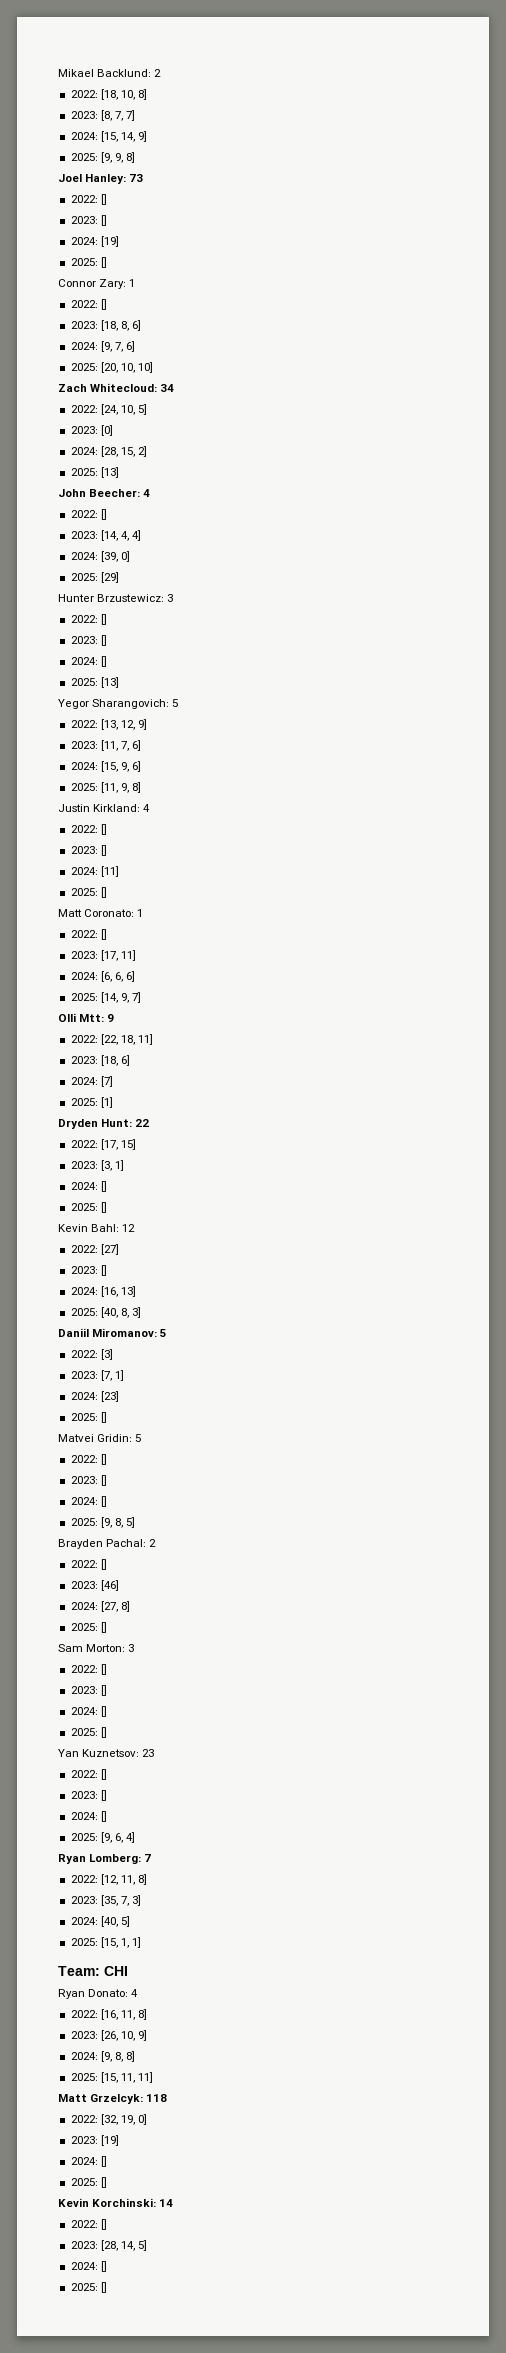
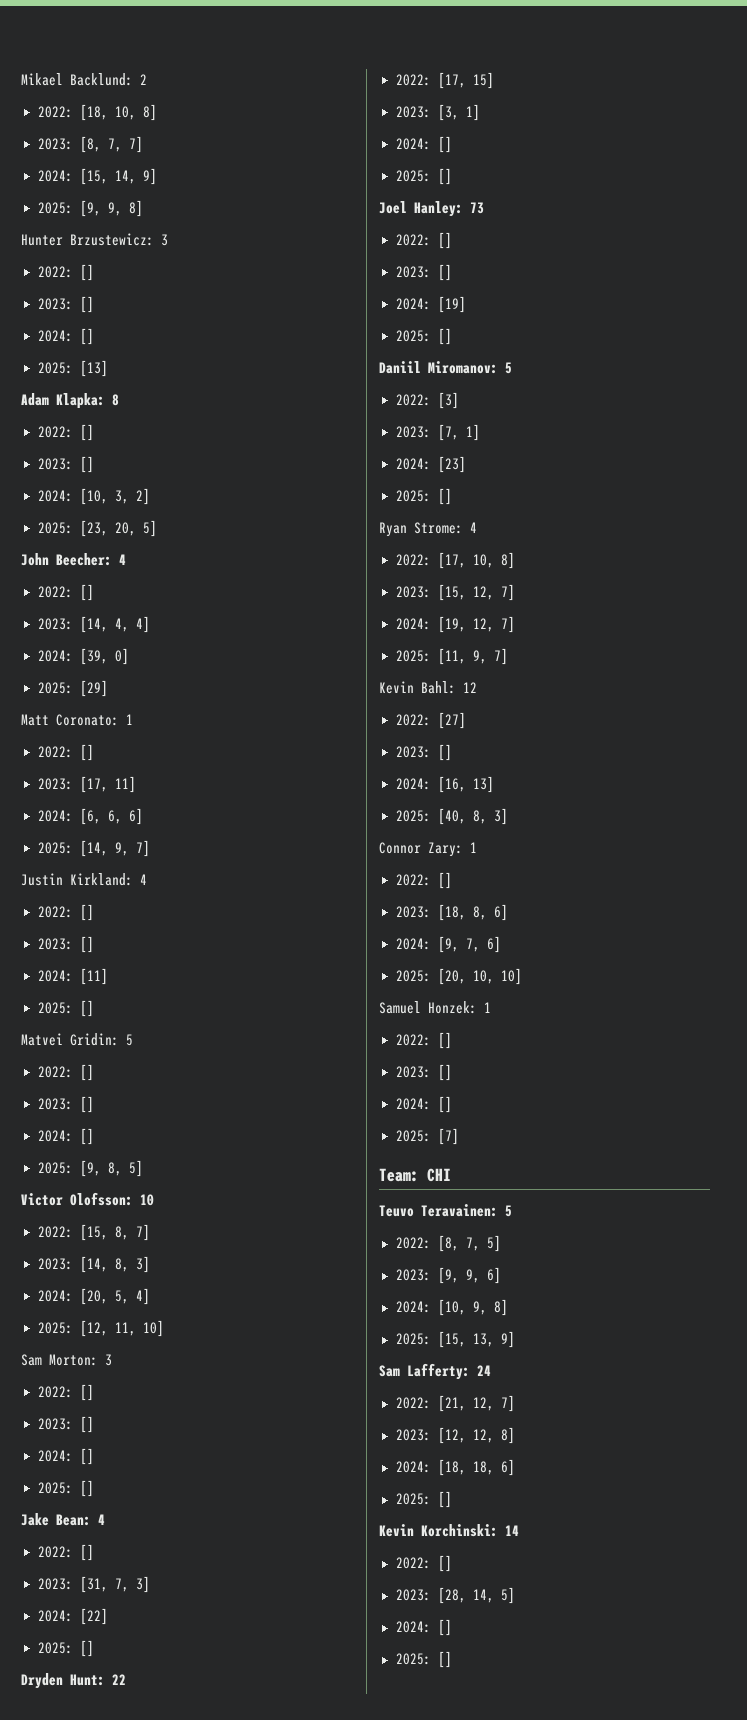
+ Hunter Brzustewicz: 3
+ 2022: []
+ 2023: []
+ 2024: []
+ 2025: [13]
+ Adam Klapka: 8
+ 2022: []
+ 2023: []
+ 2024: [10, 3, 2]
+ 2025: [23, 20, 5]
+ John Beecher: 4
+ 2022: []
+ 2023: [14, 4, 4]
+ 2024: [39, 0]
+ 2025: [29]
+ Matt Coronato: 1
+ 2022: []
+ 2023: [17, 11]
+ 2024: [6, 6, 6]
+ 2025: [14, 9, 7]
+ Justin Kirkland: 4
+ 2022: []
+ 2023: []
+ 2024: [11]
+ 2025: []
+ Matvei Gridin: 5
+ 2022: []
+ 2023: []
+ 2024: []
+ 2025: [9, 8, 5]
+ Victor Olofsson: 10
+ 2022: [15, 8, 7]
+ 2023: [14, 8, 3]
+ 2024: [20, 5, 4]
+ 2025: [12, 11, 10]
+ Sam Morton: 3
+ 2022: []
+ 2023: []
+ 2024: []
+ 2025: []
+ Jake Bean: 4
+ 2022: []
+ 2023: [31, 7, 3]
+ 2024: [22]
+ 2025: []
+ Dryden Hunt: 22
+ 2022: [17, 15]
+ 2023: [3, 1]
+ 2024: []
+ 2025: []
+ Daniil Miromanov: 5
+ 2022: [3]
+ 2023: [7, 1]
+ 2024: [23]
+ 2025: []
+ Ryan Strome: 4
+ 2022: [17, 10, 8]
+ 2023: [15, 12, 7]
+ 2024: [19, 12, 7]
+ 2025: [11, 9, 7]
+ Kevin Bahl: 12
+ 2022: [27]
+ 2023: []
+ 2024: [16, 13]
+ 2025: [40, 8, 3]
- Zach Whitecloud: 34
- 2022: [24, 10, 5]
- 2023: [0]
- 2024: [28, 15, 2]
- 2025: [13]
- John Beecher: 4
- 2022: []
- 2023: [14, 4, 4]
- 2024: [39, 0]
- 2025: [29]
- Hunter Brzustewicz: 3
+ Samuel Honzek: 1
  2022: []
  2023: []
  2024: []
- 2025: [13]
- Yegor Sharangovich: 5
- 2022: [13, 12, 9]
- 2023: [11, 7, 6]
- 2024: [15, 9, 6]
- 2025: [11, 9, 8]
- Justin Kirkland: 4
- 2022: []
- 2023: []
- 2024: [11]
- 2025: []
- Matt Coronato: 1
- 2022: []
- 2023: [17, 11]
- 2024: [6, 6, 6]
- 2025: [14, 9, 7]
- Olli Mtt: 9
- 2022: [22, 18, 11]
- 2023: [18, 6]
- 2024: [7]
- 2025: [1]
- Dryden Hunt: 22
- 2022: [17, 15]
- 2023: [3, 1]
- 2024: []
- 2025: []
- Kevin Bahl: 12
- 2022: [27]
- 2023: []
- 2024: [16, 13]
- 2025: [40, 8, 3]
- Daniil Miromanov: 5
- 2022: [3]
- 2023: [7, 1]
- 2024: [23]
- 2025: []
- Matvei Gridin: 5
- 2022: []
- 2023: []
- 2024: []
- 2025: [9, 8, 5]
- Brayden Pachal: 2
- 2022: []
- 2023: [46]
- 2024: [27, 8]
- 2025: []
- Sam Morton: 3
- 2022: []
- 2023: []
- 2024: []
- 2025: []
- Yan Kuznetsov: 23
- 2022: []
- 2023: []
- 2024: []
- 2025: [9, 6, 4]
- Ryan Lomberg: 7
- 2022: [12, 11, 8]
- 2023: [35, 7, 3]
- 2024: [40, 5]
- 2025: [15, 1, 1]
+ 2025: [7]
  Team: CHI
- Ryan Donato: 4
- 2022: [16, 11, 8]
- 2023: [26, 10, 9]
- 2024: [9, 8, 8]
+ Teuvo Teravainen: 5
+ 2022: [8, 7, 5]
+ 2023: [9, 9, 6]
+ 2024: [10, 9, 8]
- 2025: [15, 11, 11]
- Matt Grzelcyk: 118
- 2022: [32, 19, 0]
- 2023: [19]
- 2024: []
+ 2025: [15, 13, 9]
+ Sam Lafferty: 24
+ 2022: [21, 12, 7]
+ 2023: [12, 12, 8]
+ 2024: [18, 18, 6]

